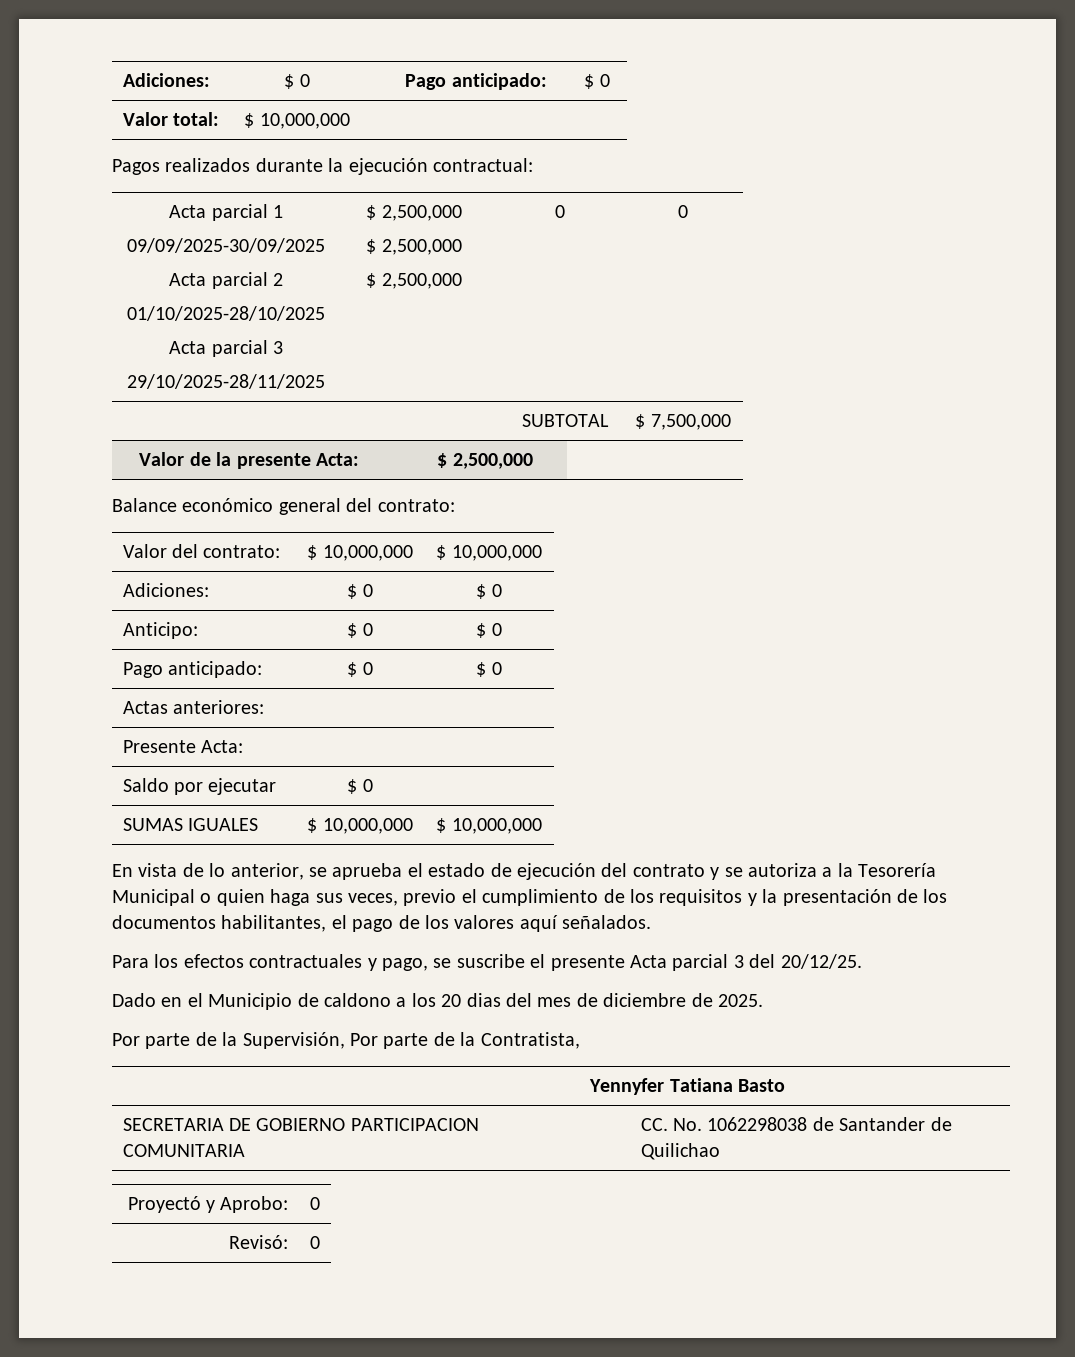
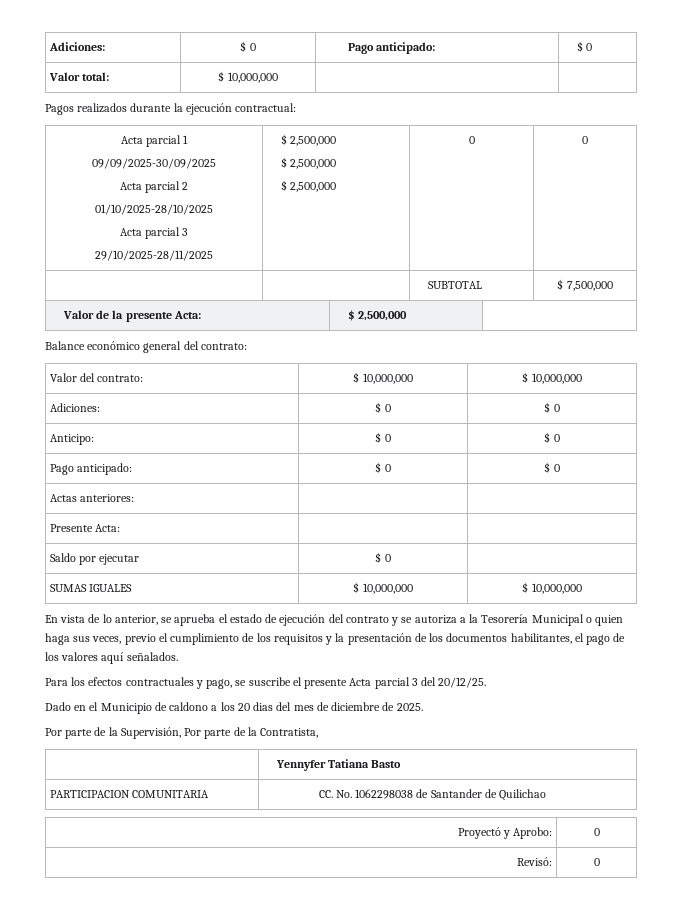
- SECRETARIA DE GOBIERNO PARTICIPACION COMUNITARIA | CC. No. 1062298038 de Santander de Quilichao
+ PARTICIPACION COMUNITARIA | CC. No. 1062298038 de Santander de Quilichao

